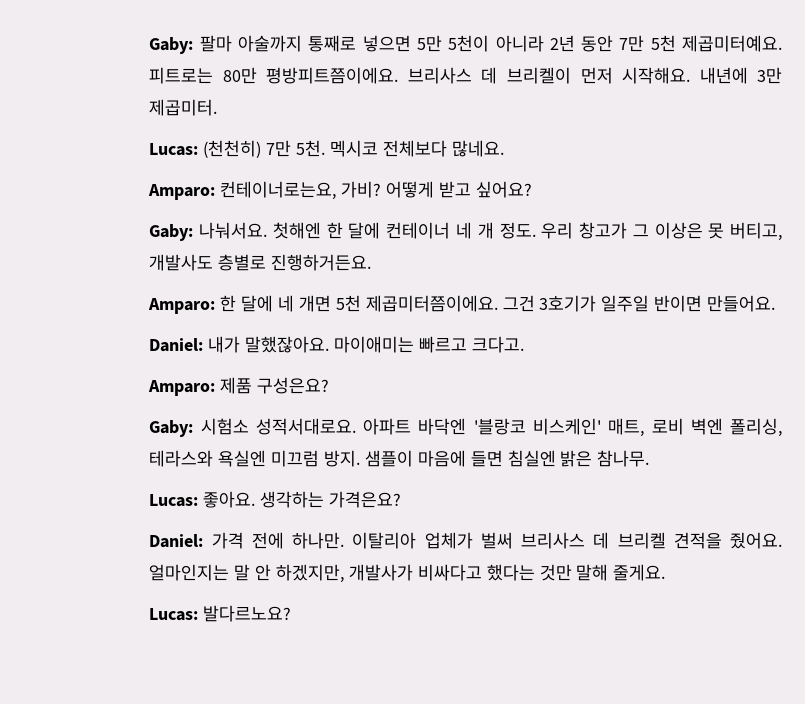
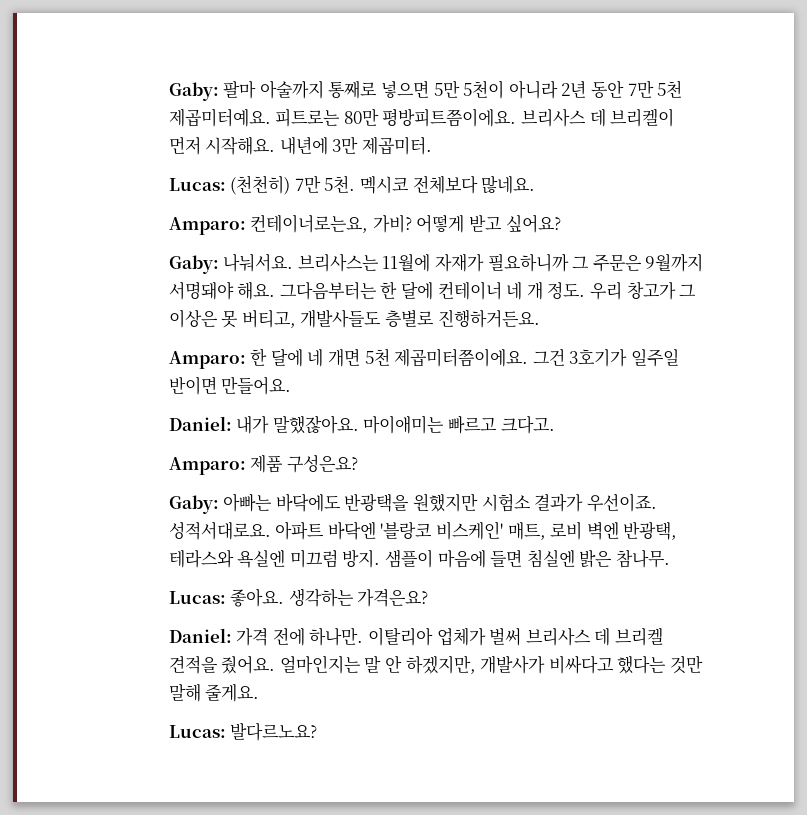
- 첫해엔 한 달에 컨테이너 네 개 정도.
+ 브리사스는 11월에 자재가 필요하니까 그 주문은 9월까지 서명돼야 해요. 그다음부터는 한 달에 컨테이너 네 개 정도.
- 우리 창고가 그 이상은 못 버티고, 개발사도 층별로 진행하거든요.
+ 우리 창고가 그 이상은 못 버티고, 개발사들도 층별로 진행하거든요.
- Gaby: 시험소 성적서대로요.
+ Gaby: 아빠는 바닥에도 반광택을 원했지만 시험소 결과가 우선이죠. 성적서대로요.
- 아파트 바닥엔 '블랑코 비스케인' 매트, 로비 벽엔 폴리싱, 테라스와 욕실엔 미끄럼 방지.
+ 아파트 바닥엔 '블랑코 비스케인' 매트, 로비 벽엔 반광택, 테라스와 욕실엔 미끄럼 방지.

